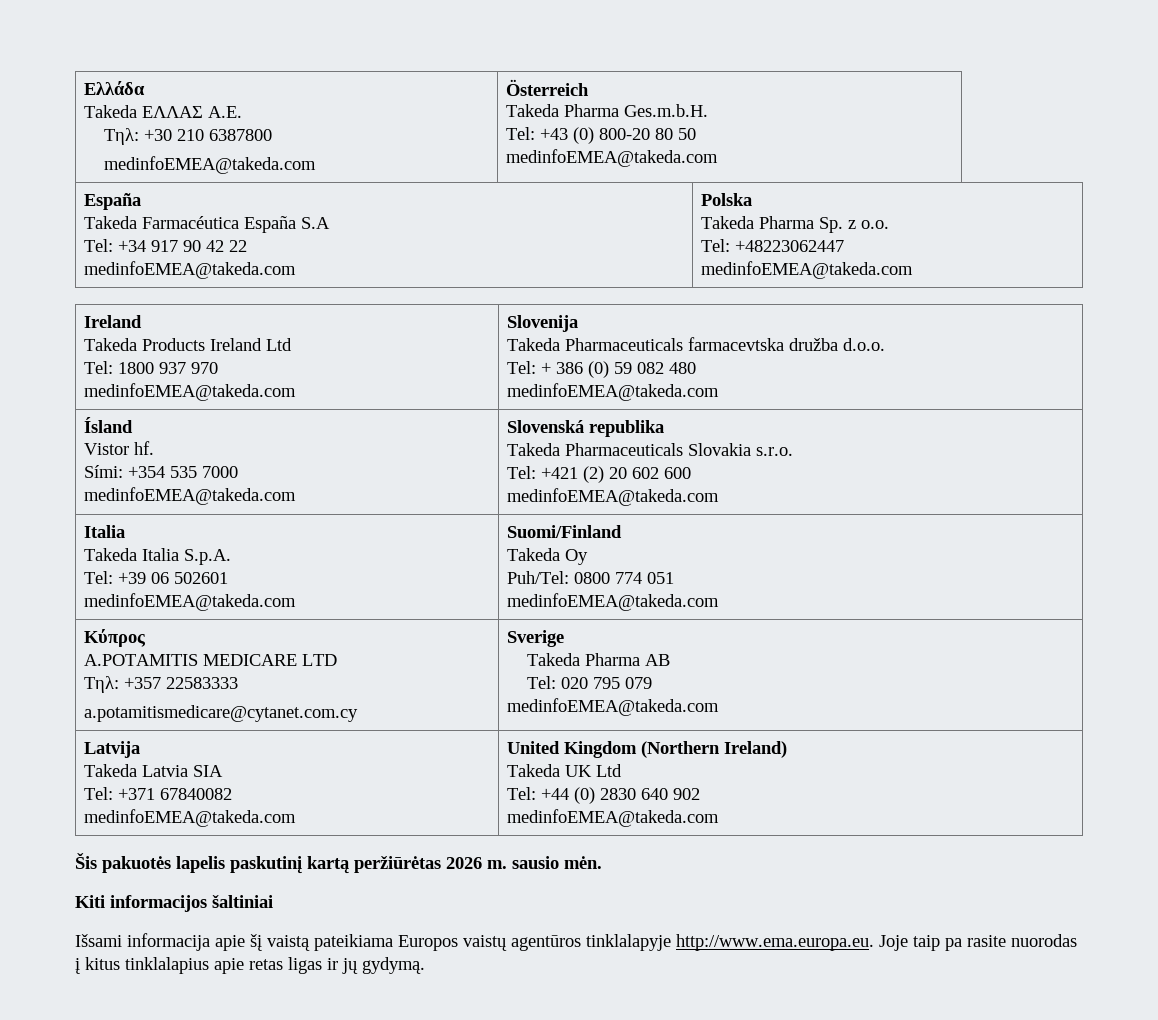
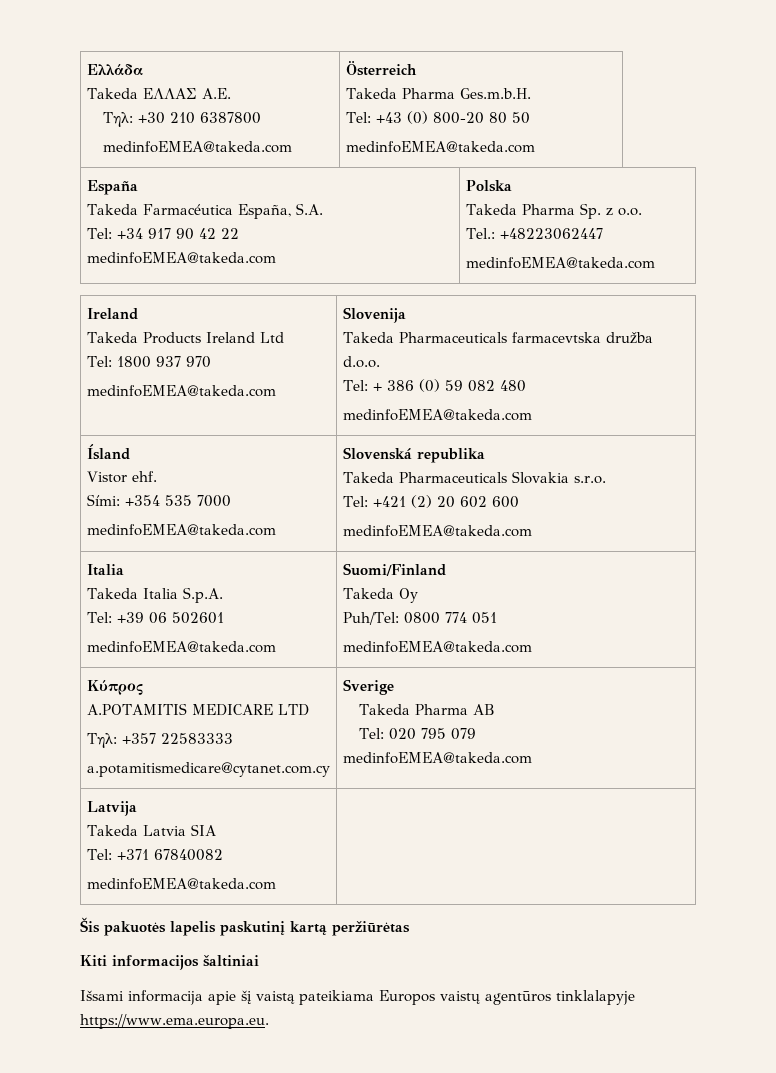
  Ελλάδα
  Τakeda ΕΛΛΑΣ Α.Ε.
  Tηλ: +30 210 6387800
  medinfoEMEA@takeda.com | Österreich
  Takeda Pharma Ges.m.b.H.
  Tel: +43 (0) 800-20 80 50
  medinfoEMEA@takeda.com
  España
- Takeda Farmacéutica España S.A
+ Takeda Farmacéutica España, S.A.
  Tel: +34 917 90 42 22
  medinfoEMEA@takeda.com | Polska
  Takeda Pharma Sp. z o.o.
- Tel: +48223062447
+ Tel.: +48223062447
  Ísland
- Vistor hf.
+ Vistor ehf.
  Latvija
  Takeda Latvia SIA
  Tel: +371 67840082
- medinfoEMEA@takeda.com | United Kingdom (Northern Ireland)
- Takeda UK Ltd
- Tel: +44 (0) 2830 640 902
- medinfoEMEA@takeda.com
+ medinfoEMEA@takeda.com |
- Šis pakuotės lapelis paskutinį kartą peržiūrėtas 2026 m. sausio mėn.
+ Šis pakuotės lapelis paskutinį kartą peržiūrėtas
- Išsami informacija apie šį vaistą pateikiama Europos vaistų agentūros tinklalapyje http://www.ema.europa.eu. Joje taip pa rasite nuorodas į kitus tinklalapius apie retas ligas ir jų gydymą.
+ Išsami informacija apie šį vaistą pateikiama Europos vaistų agentūros tinklalapyje https://www.ema.europa.eu.

